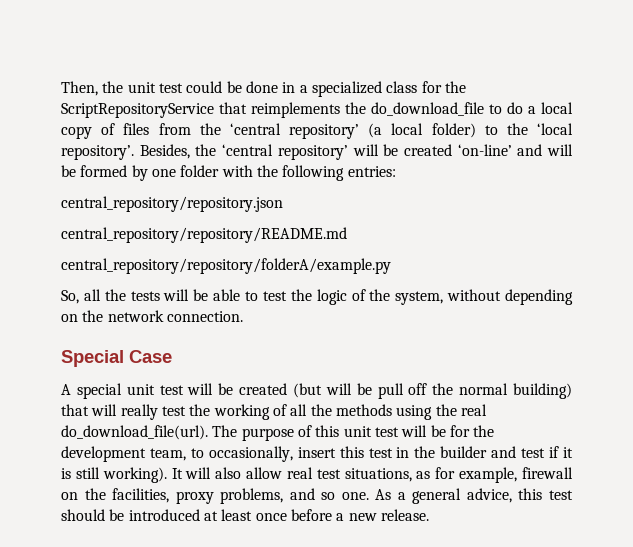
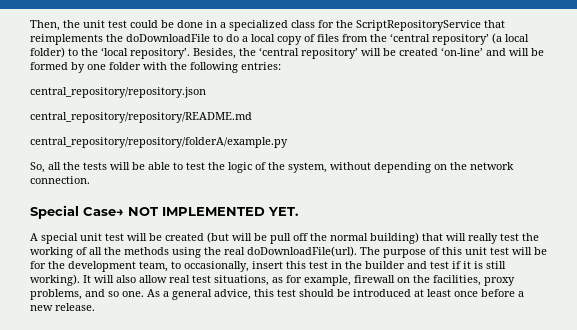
- Then, the unit test could be done in a specialized class for the ScriptRepositoryService that reimplements the do_download_file to do a local copy of files from the ‘central repository’ (a local folder) to the ‘local repository’.
+ Then, the unit test could be done in a specialized class for the ScriptRepositoryService that reimplements the doDownloadFile to do a local copy of files from the ‘central repository’ (a local folder) to the ‘local repository’.
- Special Case
+ Special Case→ NOT IMPLEMENTED YET.
- A special unit test will be created (but will be pull off the normal building) that will really test the working of all the methods using the real do_download_file(url).
+ A special unit test will be created (but will be pull off the normal building) that will really test the working of all the methods using the real doDownloadFile(url).

